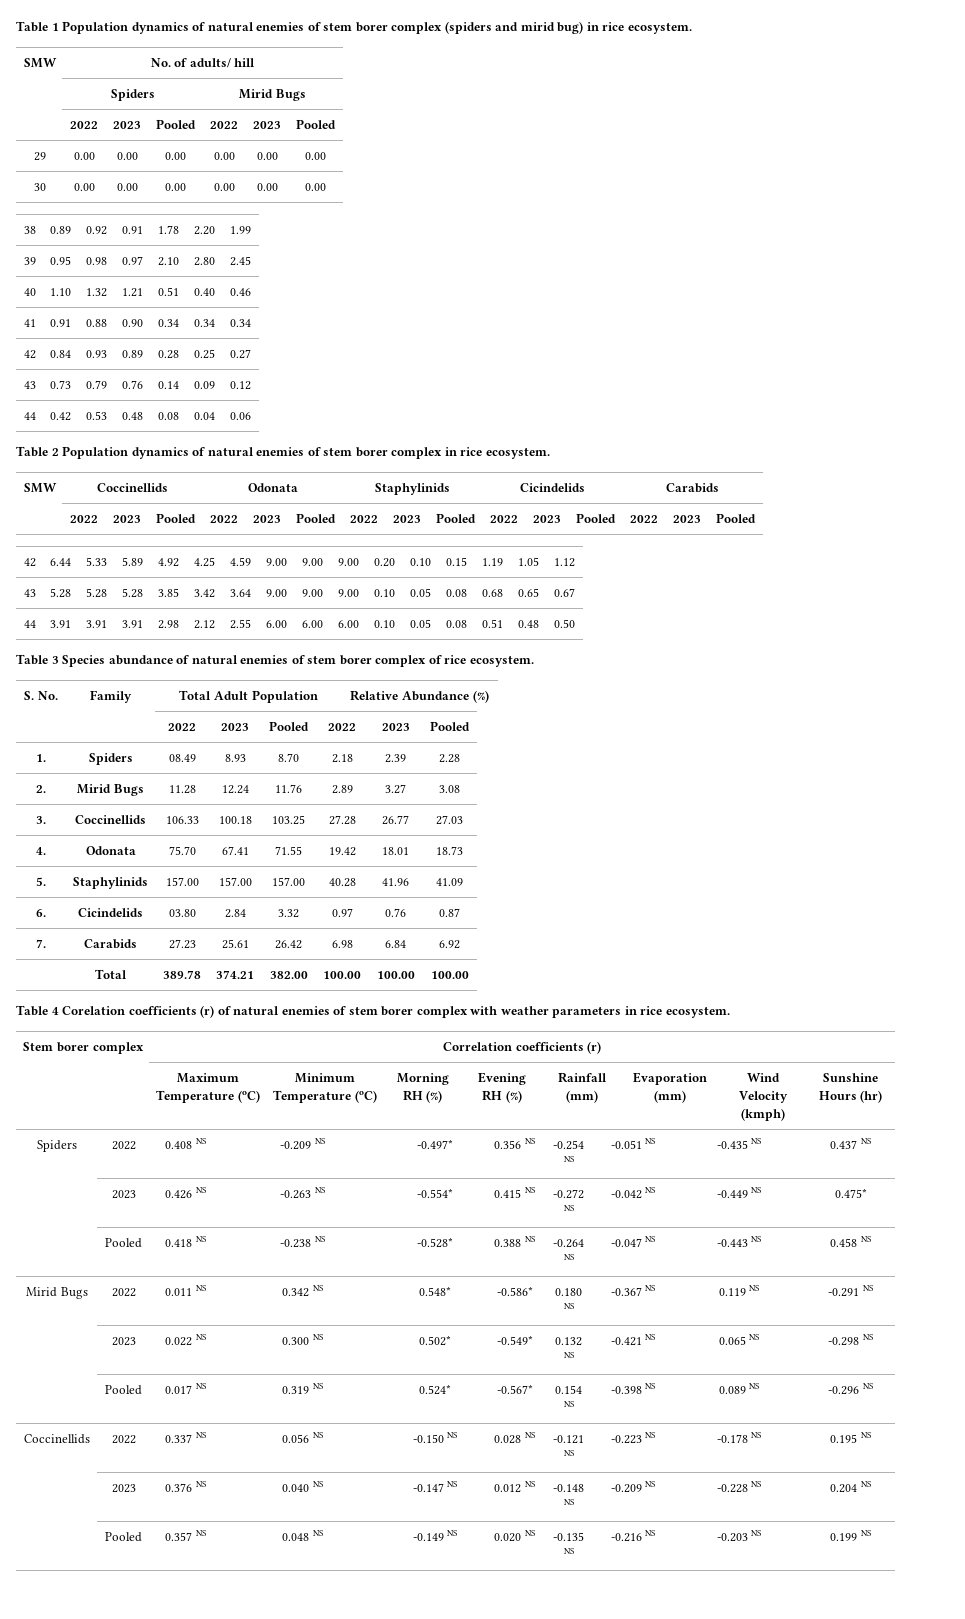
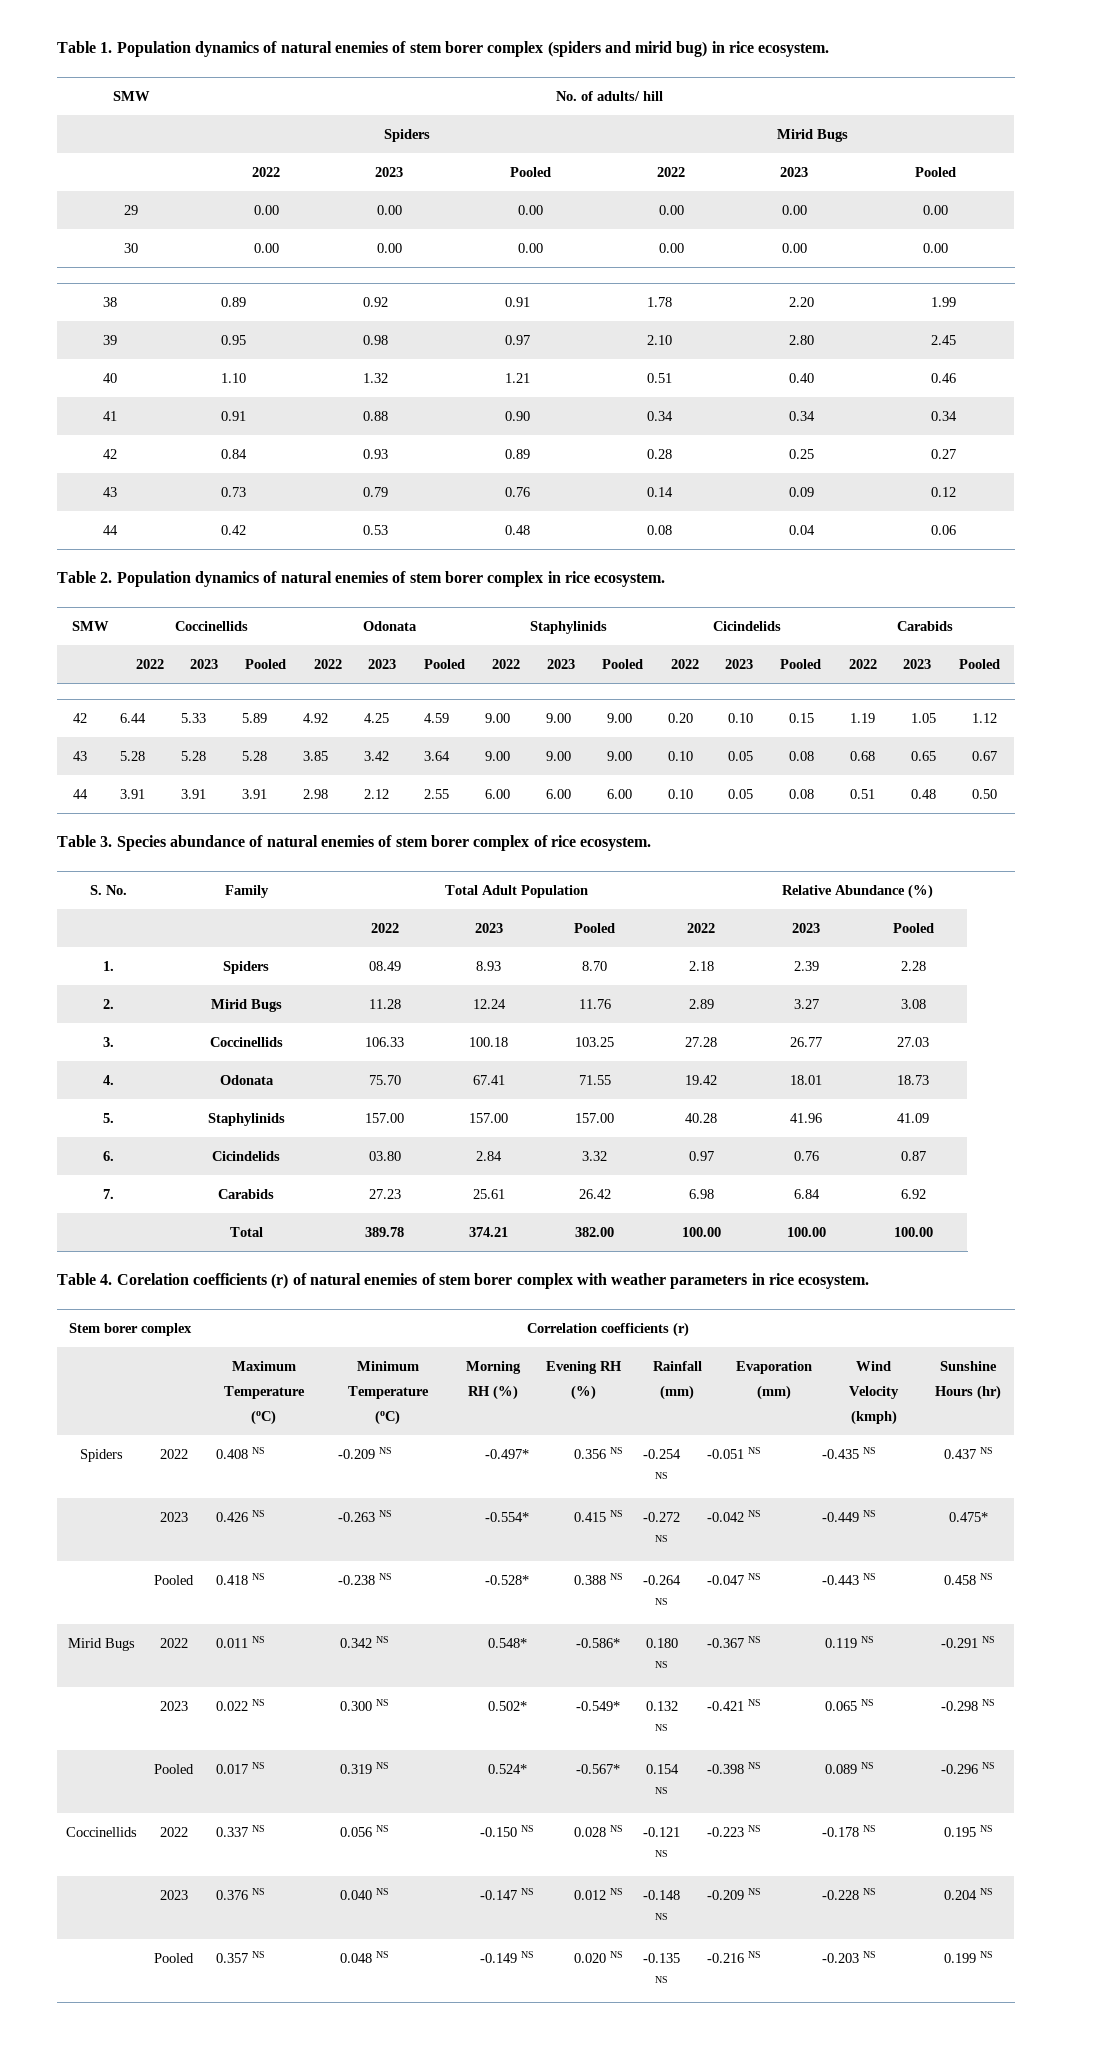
- Table 1 Population dynamics of natural enemies of stem borer complex (spiders and mirid bug) in rice ecosystem.
+ Table 1. Population dynamics of natural enemies of stem borer complex (spiders and mirid bug) in rice ecosystem.
- Table 2 Population dynamics of natural enemies of stem borer complex in rice ecosystem.
+ Table 2. Population dynamics of natural enemies of stem borer complex in rice ecosystem.
- Table 3 Species abundance of natural enemies of stem borer complex of rice ecosystem.
+ Table 3. Species abundance of natural enemies of stem borer complex of rice ecosystem.
- Table 4 Corelation coefficients (r) of natural enemies of stem borer complex with weather parameters in rice ecosystem.
+ Table 4. Corelation coefficients (r) of natural enemies of stem borer complex with weather parameters in rice ecosystem.

